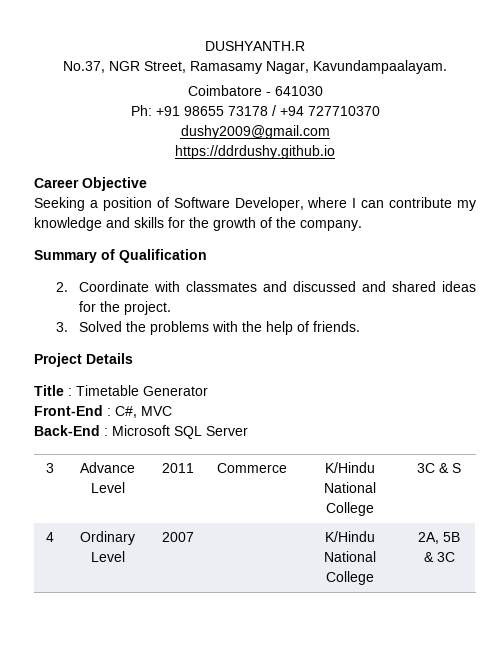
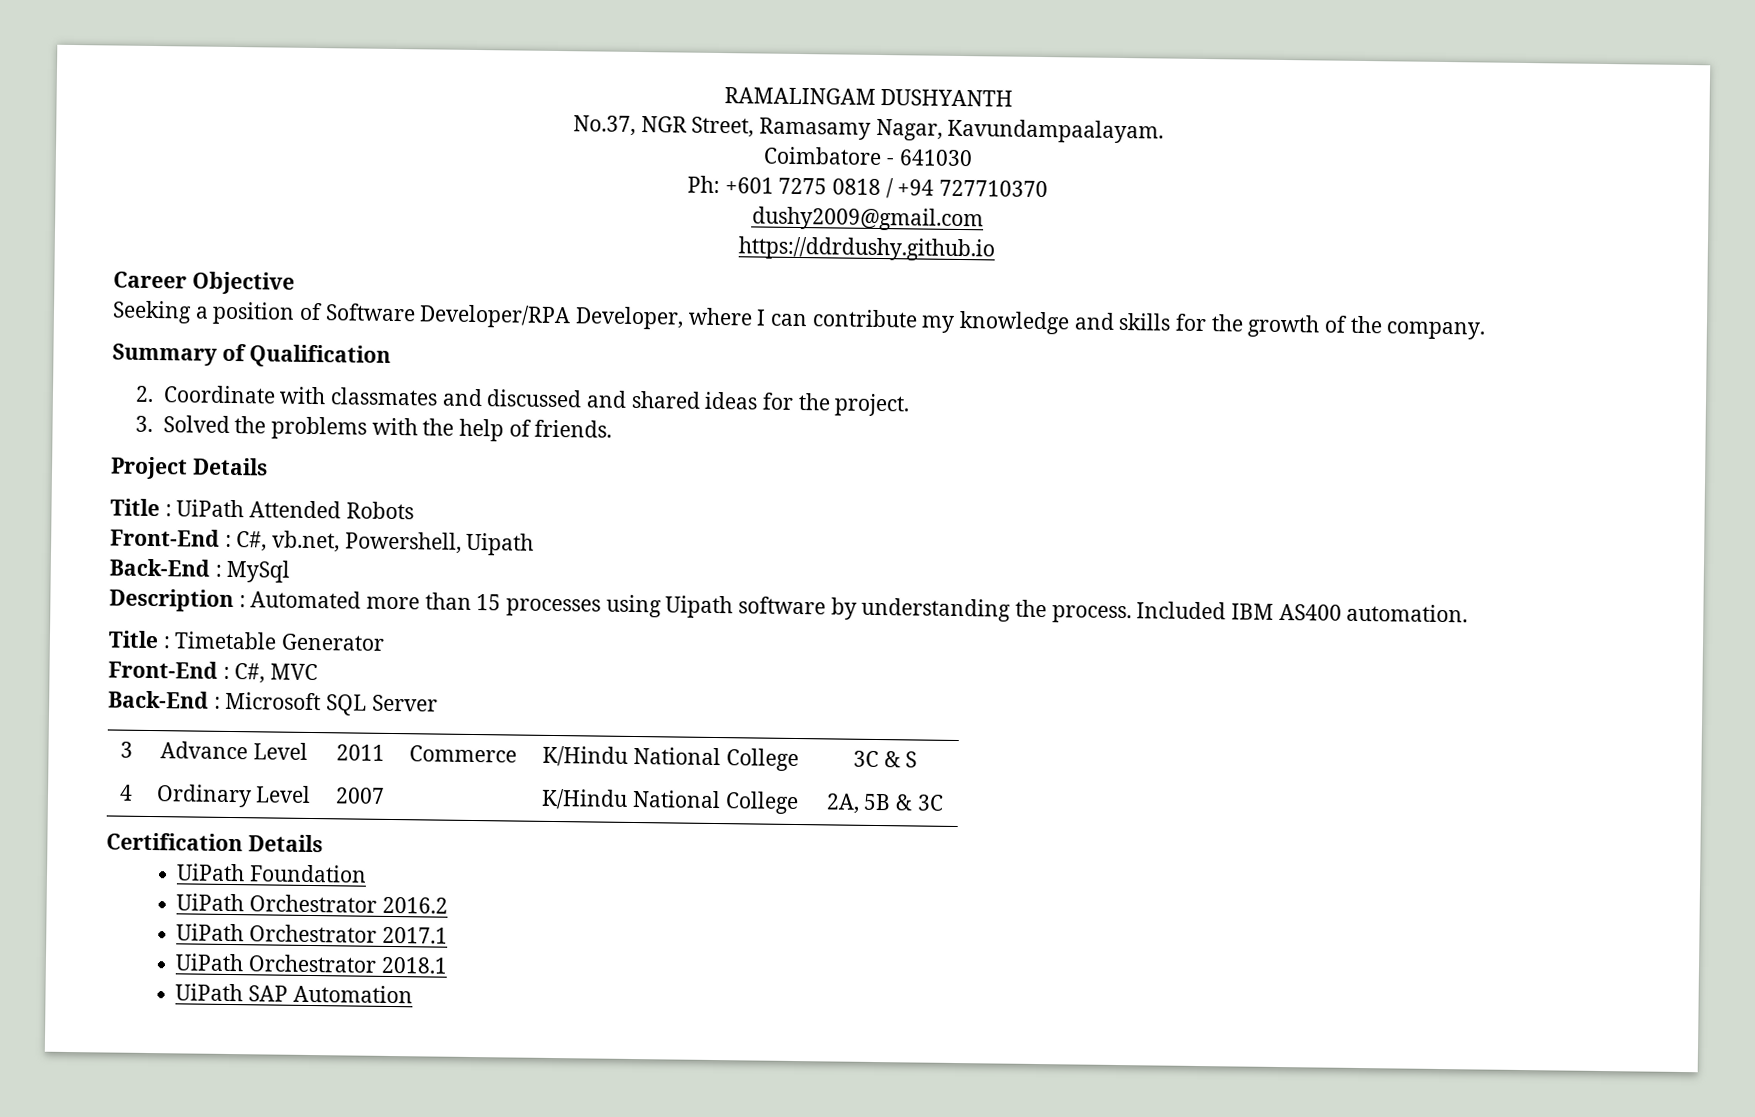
- DUSHYANTH.R
+ RAMALINGAM DUSHYANTH
- Ph: +91 98655 73178 / +94 727710370
+ Ph: +601 7275 0818 / +94 727710370
- Seeking a position of Software Developer, where I can contribute my knowledge and skills for the growth of the company.
+ Seeking a position of Software Developer/RPA Developer, where I can contribute my knowledge and skills for the growth of the company.
+ Title : UiPath Attended Robots
+ Front-End : C#, vb.net, Powershell, Uipath
+ Back-End : MySql
+ Description : Automated more than 15 processes using Uipath software by understanding the process. Included IBM AS400 automation.
+ Certification Details
+ UiPath Foundation
+ UiPath Orchestrator 2016.2
+ UiPath Orchestrator 2017.1
+ UiPath Orchestrator 2018.1
+ UiPath SAP Automation

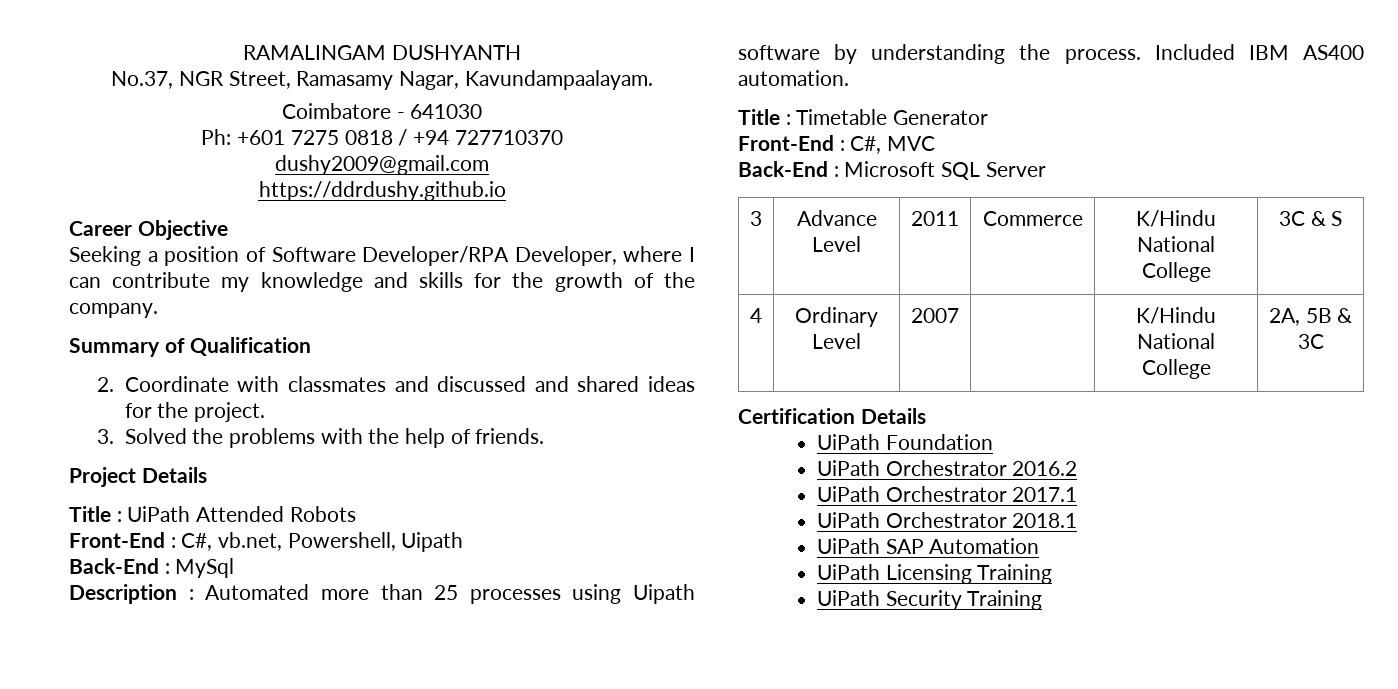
- Description : Automated more than 15 processes using Uipath software by understanding the process.
+ Description : Automated more than 25 processes using Uipath software by understanding the process.
+ UiPath Licensing Training
+ UiPath Security Training

